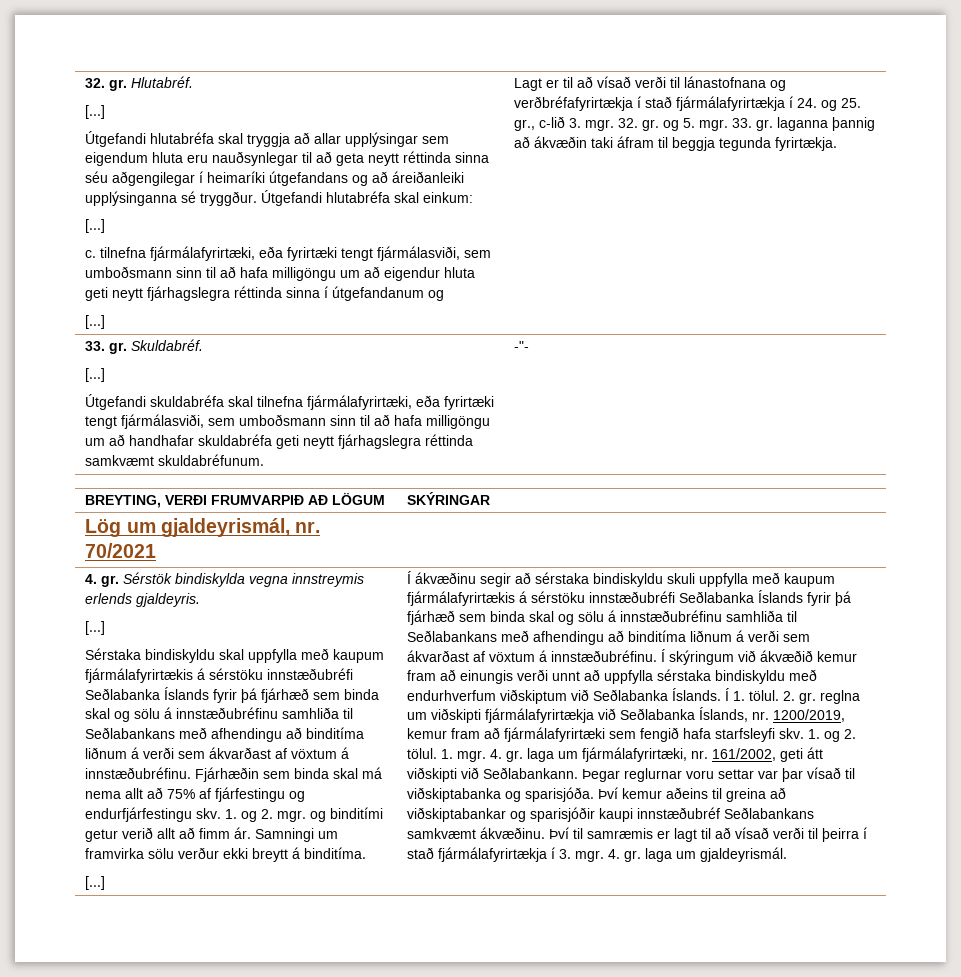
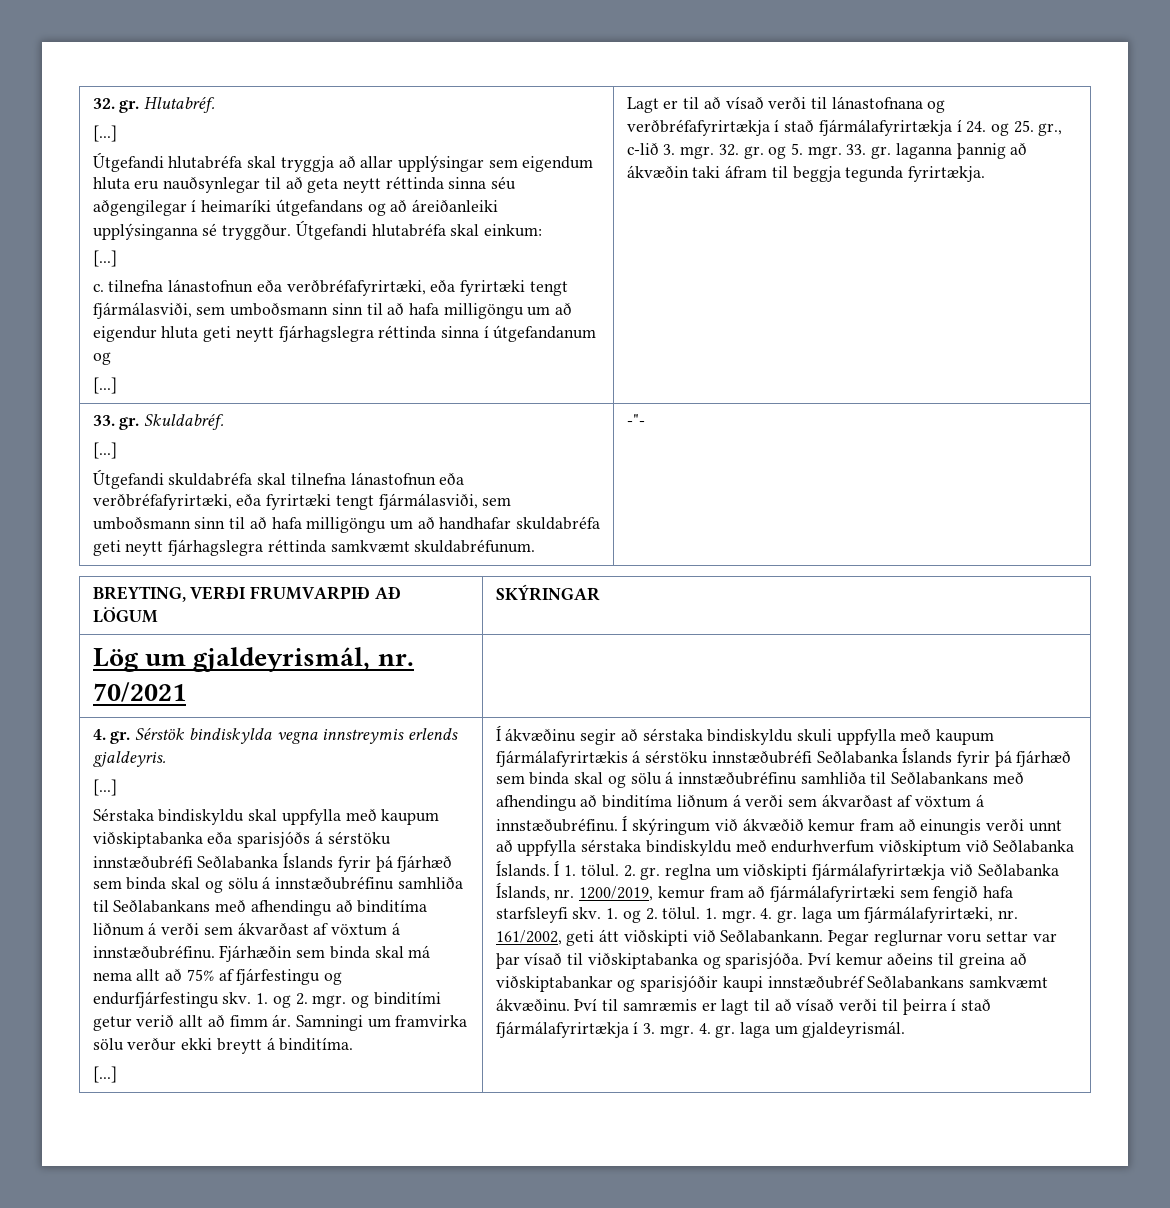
- c. tilnefna fjármálafyrirtæki, eða fyrirtæki tengt fjármálasviði, sem umboðsmann sinn til að hafa milligöngu um að eigendur hluta geti neytt fjárhagslegra réttinda sinna í útgefandanum og
+ c. tilnefna lánastofnun eða verðbréfafyrirtæki, eða fyrirtæki tengt fjármálasviði, sem umboðsmann sinn til að hafa milligöngu um að eigendur hluta geti neytt fjárhagslegra réttinda sinna í útgefandanum og
  33. gr. Skuldabréf.
  [...]
- Útgefandi skuldabréfa skal tilnefna fjármálafyrirtæki, eða fyrirtæki tengt fjármálasviði, sem umboðsmann sinn til að hafa milligöngu um að handhafar skuldabréfa geti neytt fjárhagslegra réttinda samkvæmt skuldabréfunum. | -"-
+ Útgefandi skuldabréfa skal tilnefna lánastofnun eða verðbréfafyrirtæki, eða fyrirtæki tengt fjármálasviði, sem umboðsmann sinn til að hafa milligöngu um að handhafar skuldabréfa geti neytt fjárhagslegra réttinda samkvæmt skuldabréfunum. | -"-
- Sérstaka bindiskyldu skal uppfylla með kaupum fjármálafyrirtækis á sérstöku innstæðubréfi Seðlabanka Íslands fyrir þá fjárhæð sem binda skal og sölu á innstæðubréfinu samhliða til Seðlabankans með afhendingu að binditíma liðnum á verði sem ákvarðast af vöxtum á innstæðubréfinu.
+ Sérstaka bindiskyldu skal uppfylla með kaupum viðskiptabanka eða sparisjóðs á sérstöku innstæðubréfi Seðlabanka Íslands fyrir þá fjárhæð sem binda skal og sölu á innstæðubréfinu samhliða til Seðlabankans með afhendingu að binditíma liðnum á verði sem ákvarðast af vöxtum á innstæðubréfinu.

